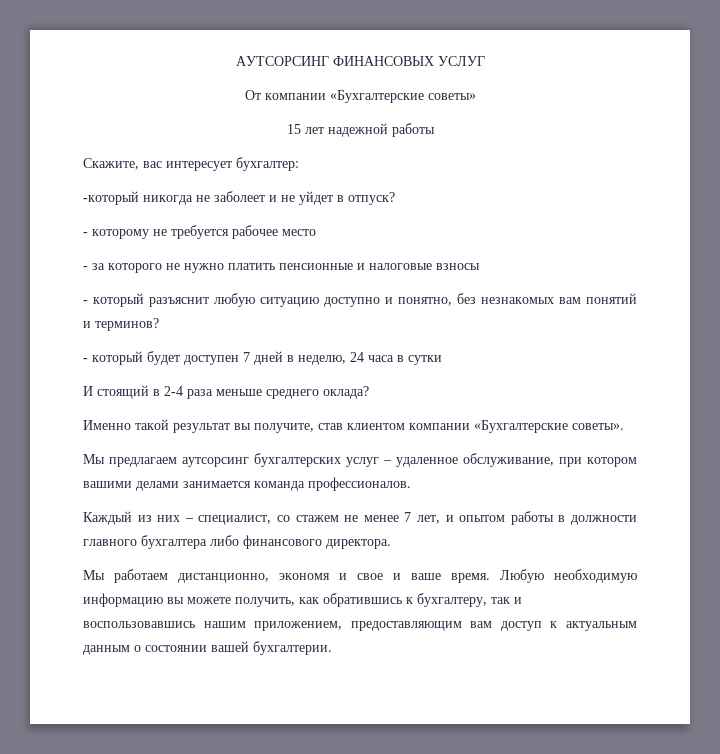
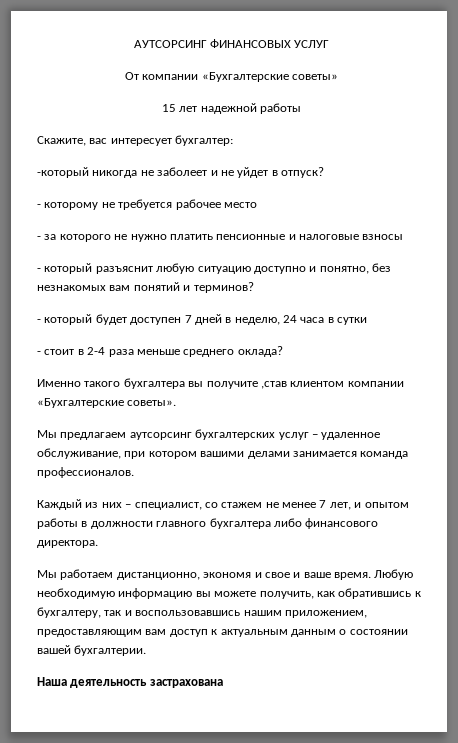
- И стоящий в 2-4 раза меньше среднего оклада?
+ - стоит в 2-4 раза меньше среднего оклада?
- Именно такой результат вы получите, став клиентом компании «Бухгалтерские советы».
+ Именно такого бухгалтера вы получите ,став клиентом компании «Бухгалтерские советы».
+ Наша деятельность застрахована

